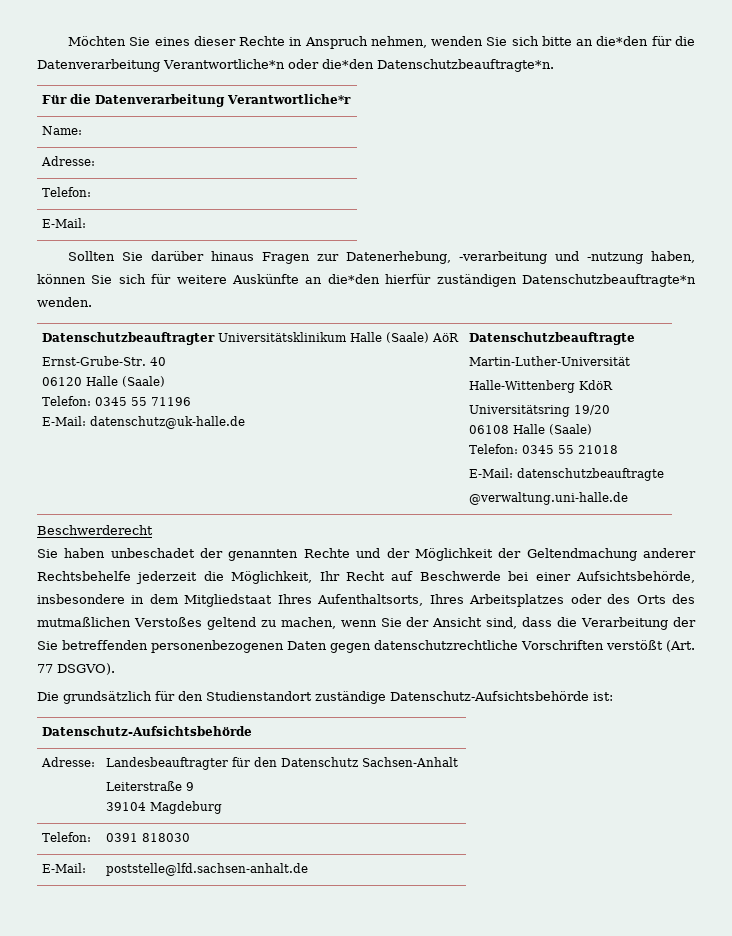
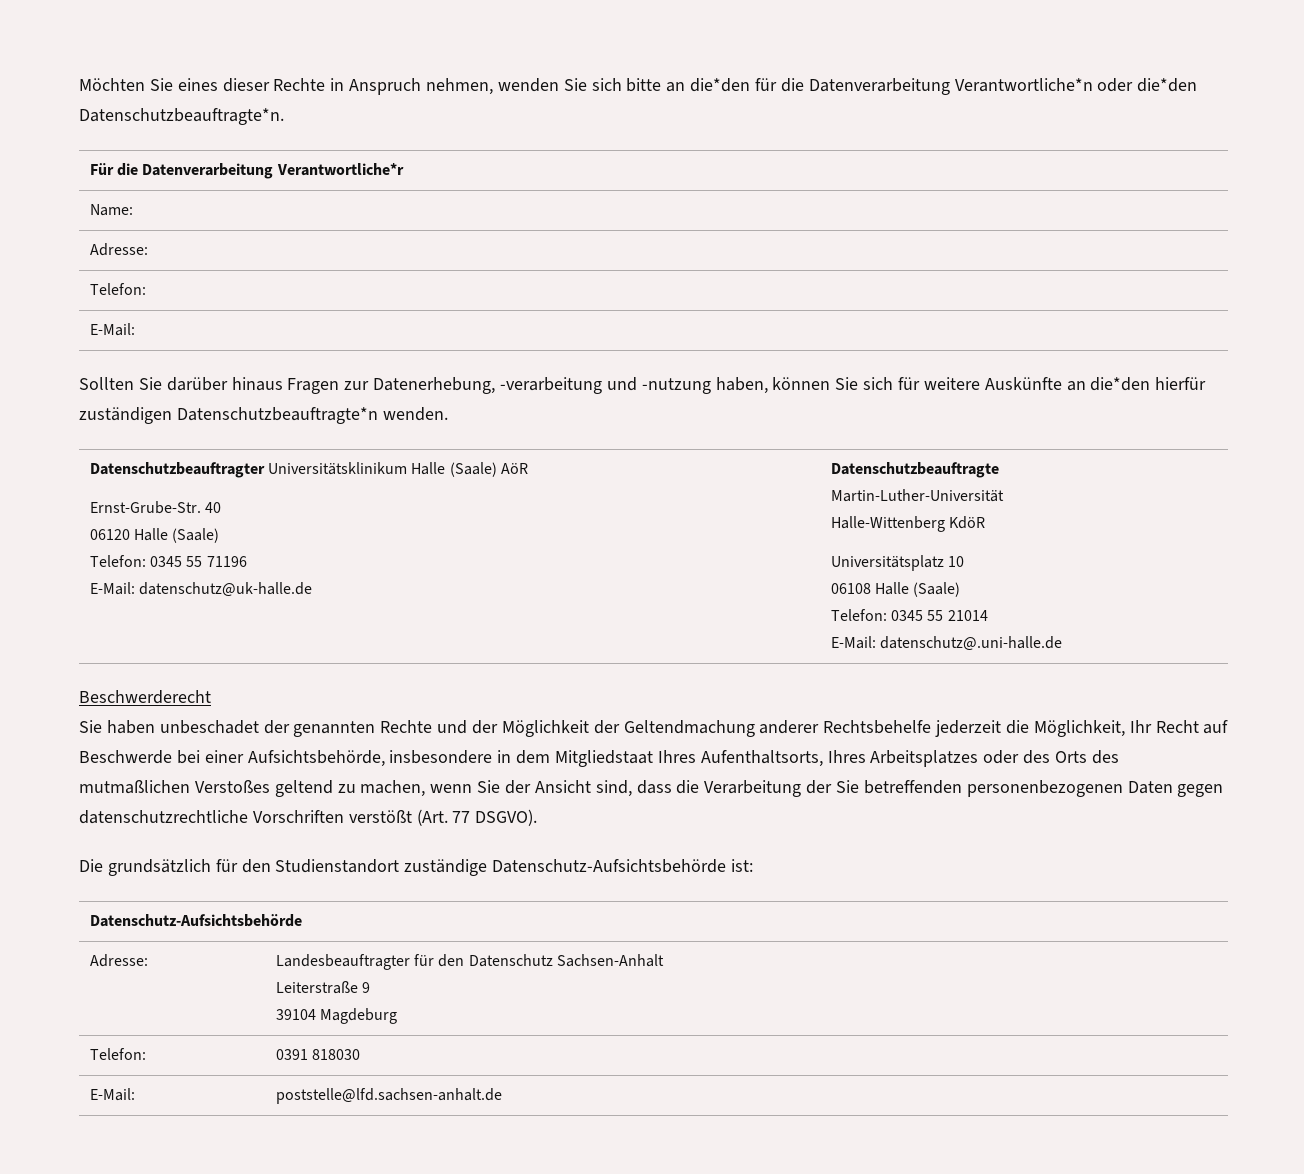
  Datenschutzbeauftragter Universitätsklinikum Halle (Saale) AöR
  Ernst-Grube-Str. 40
  06120 Halle (Saale)
  Telefon: 0345 55 71196
  E-Mail: datenschutz@uk-halle.de | Datenschutzbeauftragte
  Martin-Luther-Universität
  Halle-Wittenberg KdöR
- Universitätsring 19/20
+ Universitätsplatz 10
  06108 Halle (Saale)
- Telefon: 0345 55 21018
- E-Mail: datenschutzbeauftragte
- @verwaltung.uni-halle.de
+ Telefon: 0345 55 21014
+ E-Mail: datenschutz@.uni-halle.de

